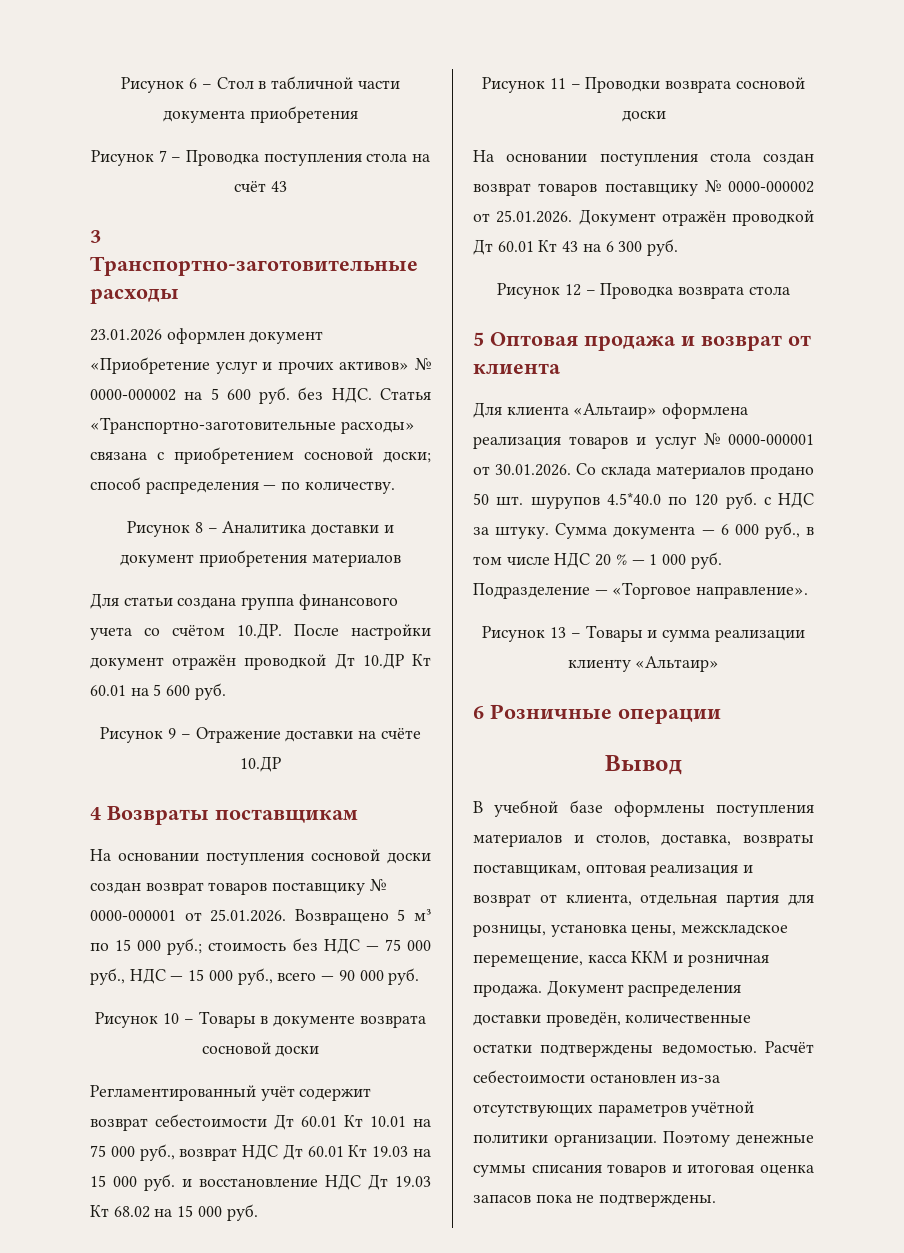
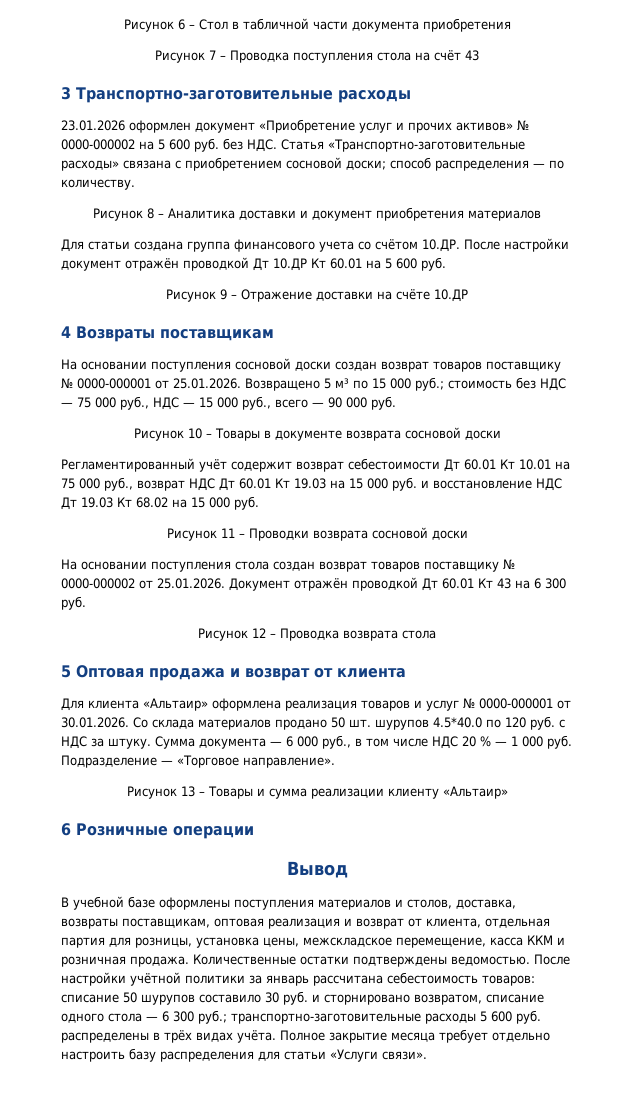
- Документ распределения доставки проведён, количественные остатки подтверждены ведомостью. Расчёт себестоимости остановлен из-за отсутствующих параметров учётной политики организации. Поэтому денежные суммы списания товаров и итоговая оценка запасов пока не подтверждены.
+ Количественные остатки подтверждены ведомостью. После настройки учётной политики за январь рассчитана себестоимость товаров: списание 50 шурупов составило 30 руб. и сторнировано возвратом, списание одного стола — 6 300 руб.; транспортно-заготовительные расходы 5 600 руб. распределены в трёх видах учёта. Полное закрытие месяца требует отдельно настроить базу распределения для статьи «Услуги связи».

